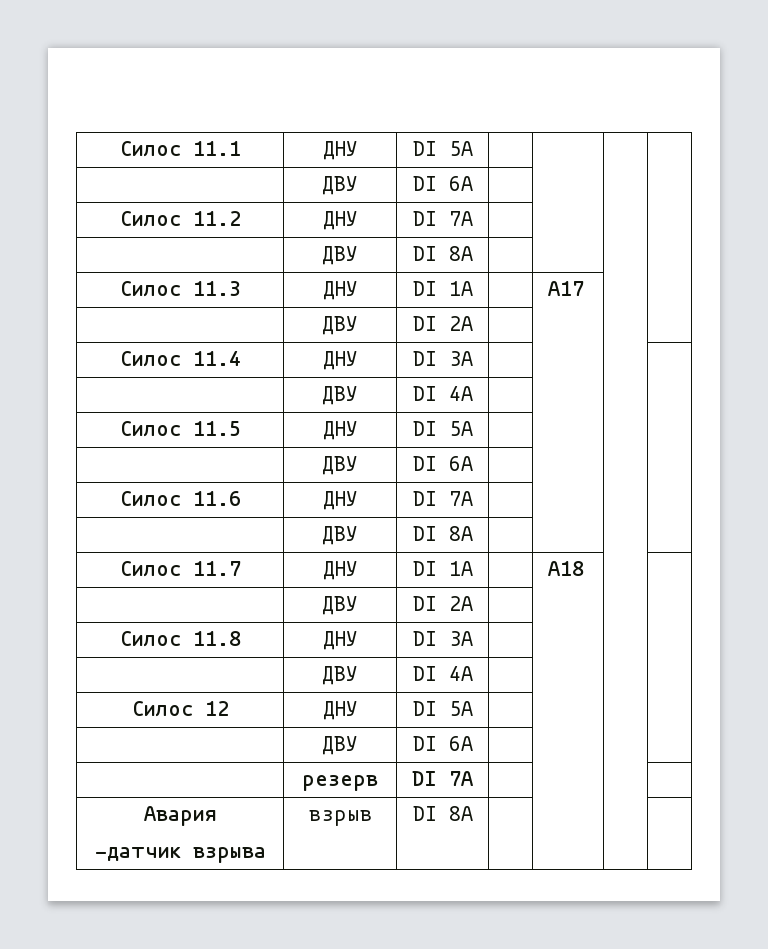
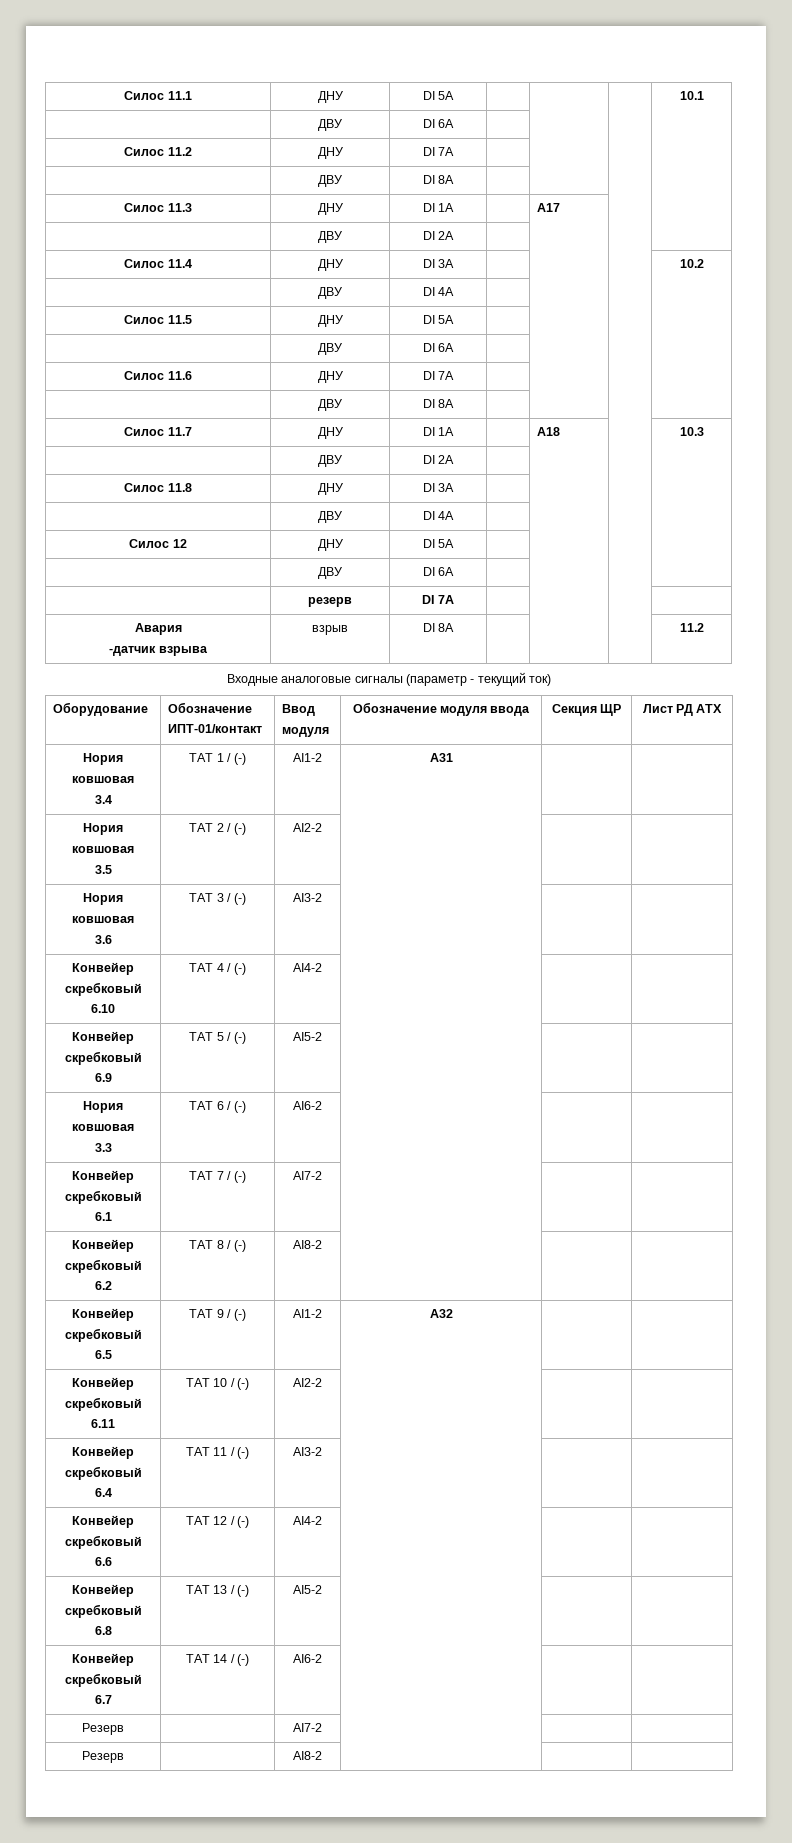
- Силос 11.1 | ДНУ | DI 5A | | | |
+ Силос 11.1 | ДНУ | DI 5A | | | | 10.1
- Силос 11.4 | ДНУ | DI 3A | | | |
+ Силос 11.4 | ДНУ | DI 3A | | | | 10.2
- Силос 11.7 | ДНУ | DI 1A | | А18 | |
+ Силос 11.7 | ДНУ | DI 1A | | А18 | | 10.3
  Авария
- -датчик взрыва | взрыв | DI 8A | | | |
+ -датчик взрыва | взрыв | DI 8A | | | | 11.2
+ Входные аналоговые сигналы (параметр - текущий ток)
+ Оборудование | Обозначение
+ ИПТ-01/контакт | Ввод
+ модуля | Обозначение модуля ввода | Секция ЩР | Лист РД АТХ
+ Нория
+ ковшовая
+ 3.4 | ТАТ 1 / (-) | АI1-2 | А31 | |
+ Нория
+ ковшовая
+ 3.5 | ТАТ 2 / (-) | АI2-2 | | |
+ Нория
+ ковшовая
+ 3.6 | ТАТ 3 / (-) | АI3-2 | | |
+ Конвейер
+ скребковый
+ 6.10 | ТАТ 4 / (-) | АI4-2 | | |
+ Конвейер
+ скребковый
+ 6.9 | ТАТ 5 / (-) | АI5-2 | | |
+ Нория
+ ковшовая
+ 3.3 | ТАТ 6 / (-) | АI6-2 | | |
+ Конвейер
+ скребковый
+ 6.1 | ТАТ 7 / (-) | АI7-2 | | |
+ Конвейер
+ скребковый
+ 6.2 | ТАТ 8 / (-) | АI8-2 | | |
+ Конвейер
+ скребковый
+ 6.5 | ТАТ 9 / (-) | АI1-2 | А32 | |
+ Конвейер
+ скребковый
+ 6.11 | ТАТ 10 / (-) | АI2-2 | | |
+ Конвейер
+ скребковый
+ 6.4 | ТАТ 11 / (-) | АI3-2 | | |
+ Конвейер
+ скребковый
+ 6.6 | ТАТ 12 / (-) | АI4-2 | | |
+ Конвейер
+ скребковый
+ 6.8 | ТАТ 13 / (-) | АI5-2 | | |
+ Конвейер
+ скребковый
+ 6.7 | ТАТ 14 / (-) | АI6-2 | | |
+ Резерв | | АI7-2 | | |
+ Резерв | | АI8-2 | | |

